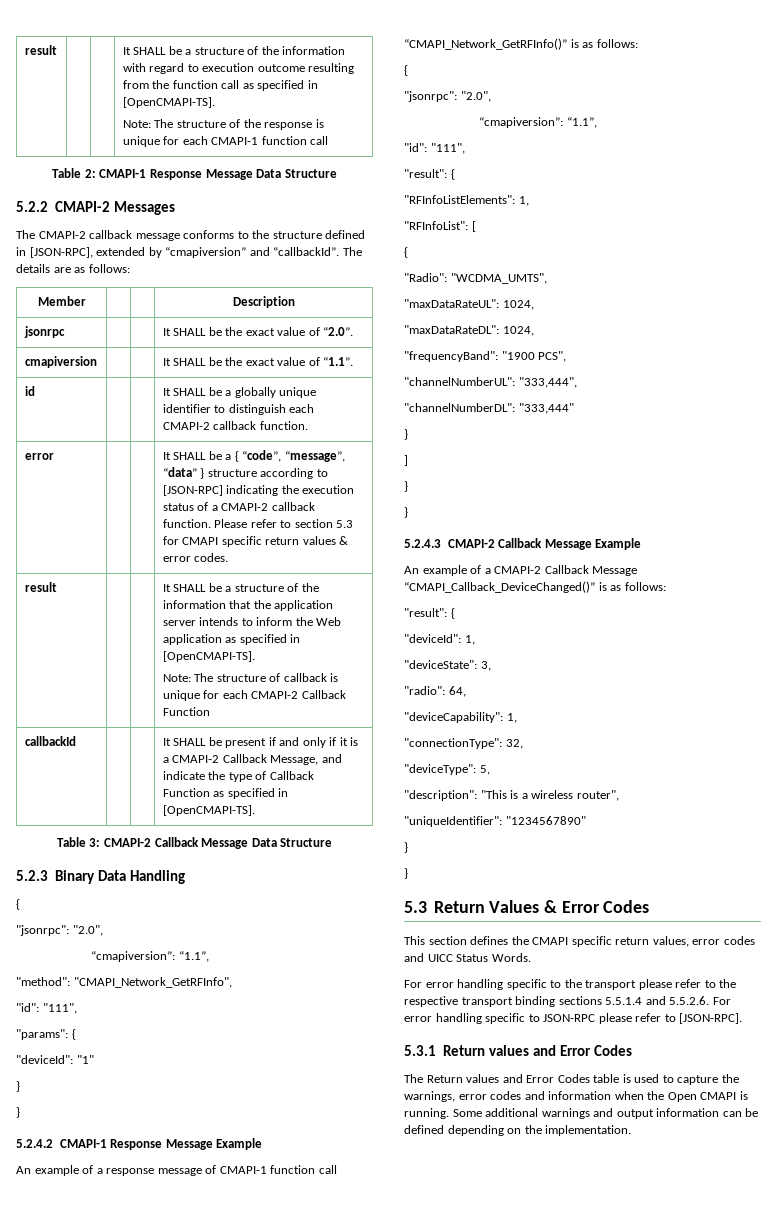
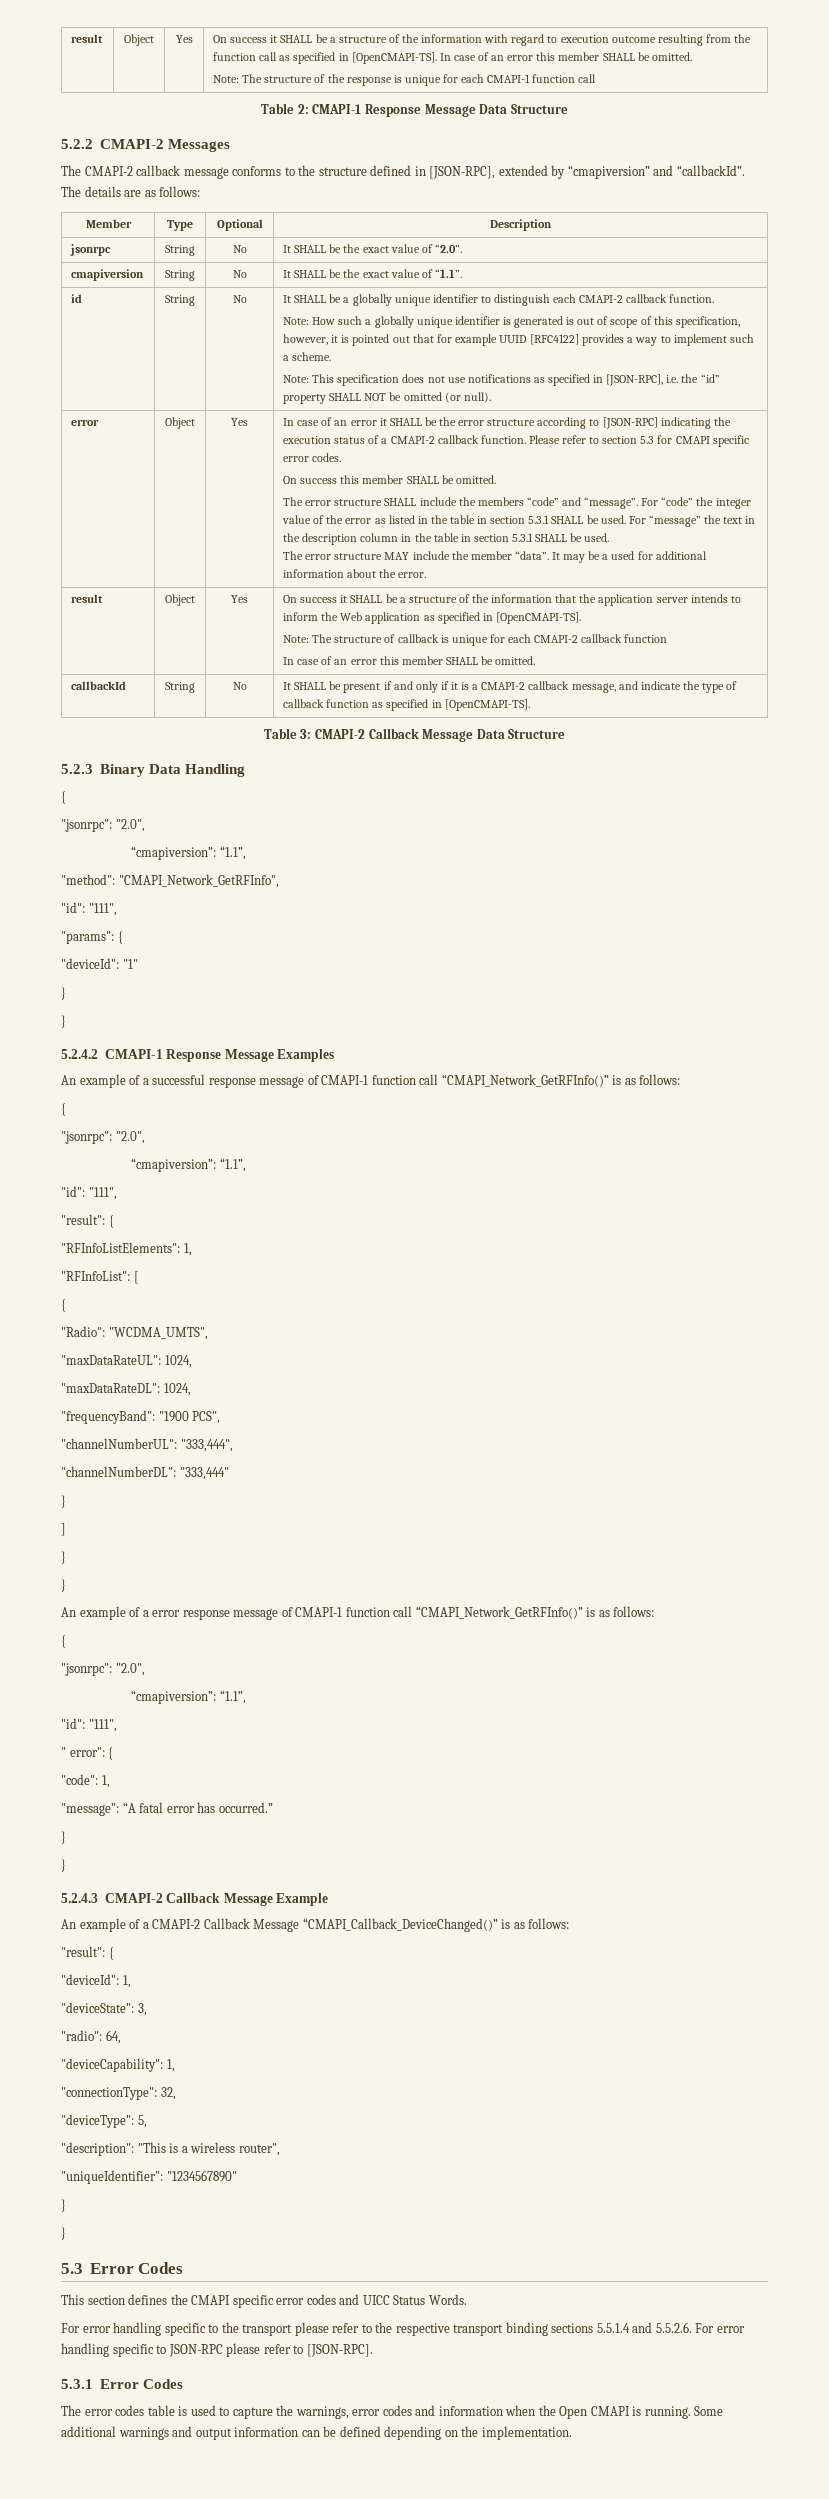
- result | | | It SHALL be a structure of the information with regard to execution outcome resulting from the function call as specified in [OpenCMAPI-TS].
+ result | Object | Yes | On success it SHALL be a structure of the information with regard to execution outcome resulting from the function call as specified in [OpenCMAPI-TS]. In case of an error this member SHALL be omitted.
- Member | | | Description
+ Member | Type | Optional | Description
- jsonrpc | | | It SHALL be the exact value of “2.0”.
+ jsonrpc | String | No | It SHALL be the exact value of “2.0”.
- cmapiversion | | | It SHALL be the exact value of “1.1”.
+ cmapiversion | String | No | It SHALL be the exact value of “1.1”.
- id
+ id | String | No
- error | | | It SHALL be a { “code”, “message”, “data” } structure according to [JSON-RPC] indicating the execution status of a CMAPI-2 callback function. Please refer to section 5.3 for CMAPI specific return values & error codes.
+ Note: How such a globally unique identifier is generated is out of scope of this specification, however, it is pointed out that for example UUID [RFC4122] provides a way to implement such a scheme.
+ Note: This specification does not use notifications as specified in [JSON-RPC], i.e. the “id” property SHALL NOT be omitted (or null).
+ error | Object | Yes | In case of an error it SHALL be the error structure according to [JSON-RPC] indicating the execution status of a CMAPI-2 callback function. Please refer to section 5.3 for CMAPI specific error codes.
- result | | | It SHALL be a structure of the information that the application server intends to inform the Web application as specified in [OpenCMAPI-TS].
- Note: The structure of callback is unique for each CMAPI-2 Callback Function
+ On success this member SHALL be omitted.
+ The error structure SHALL include the members “code” and “message”. For “code” the integer value of the error as listed in the table in section 5.3.1 SHALL be used. For “message” the text in the description column in the table in section 5.3.1 SHALL be used.
+ The error structure MAY include the member “data”. It may be a used for additional information about the error.
+ result | Object | Yes | On success it SHALL be a structure of the information that the application server intends to inform the Web application as specified in [OpenCMAPI-TS].
+ Note: The structure of callback is unique for each CMAPI-2 callback function
+ In case of an error this member SHALL be omitted.
- callbackId | | | It SHALL be present if and only if it is a CMAPI-2 Callback Message, and indicate the type of Callback Function as specified in [OpenCMAPI-TS].
+ callbackId | String | No | It SHALL be present if and only if it is a CMAPI-2 callback message, and indicate the type of callback function as specified in [OpenCMAPI-TS].
- 5.2.4.2 CMAPI-1 Response Message Example
- An example of a response message of CMAPI-1 function call “CMAPI_Network_GetRFInfo()” is as follows:
+ 5.2.4.2 CMAPI-1 Response Message Examples
+ An example of a successful response message of CMAPI-1 function call “CMAPI_Network_GetRFInfo()” is as follows:
+ An example of a error response message of CMAPI-1 function call “CMAPI_Network_GetRFInfo()” is as follows:
+ {
+ "jsonrpc": "2.0",
+ “cmapiversion”: “1.1”,
+ "id": "111",
+ " error": {
+ "code": 1,
+ "message": “A fatal error has occurred.”
+ }
+ }
- 5.3 Return Values & Error Codes
+ 5.3 Error Codes
- This section defines the CMAPI specific return values, error codes and UICC Status Words.
+ This section defines the CMAPI specific error codes and UICC Status Words.
- 5.3.1 Return values and Error Codes
+ 5.3.1 Error Codes
- The Return values and Error Codes table is used to capture the warnings, error codes and information when the Open CMAPI is running.
+ The error codes table is used to capture the warnings, error codes and information when the Open CMAPI is running.

